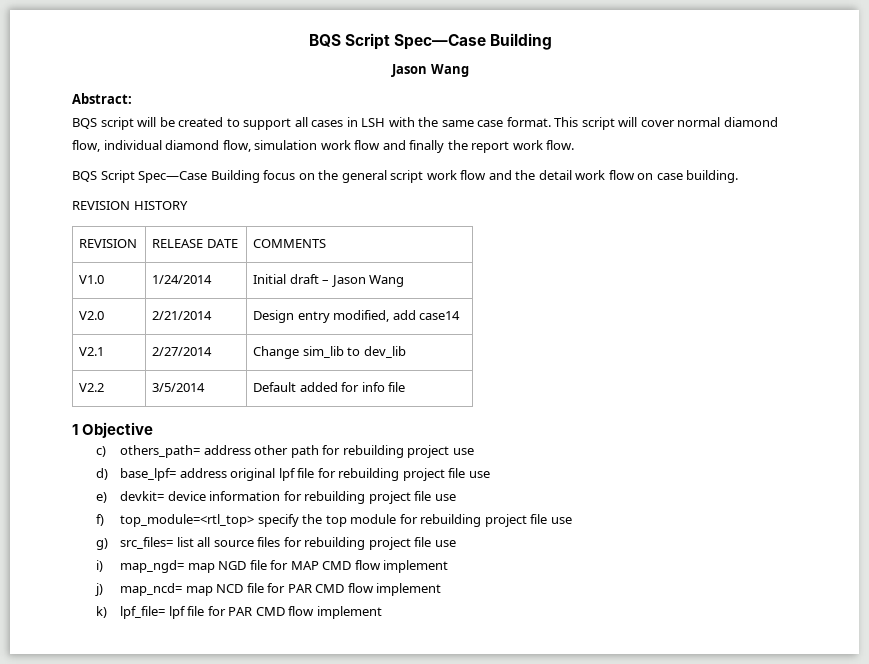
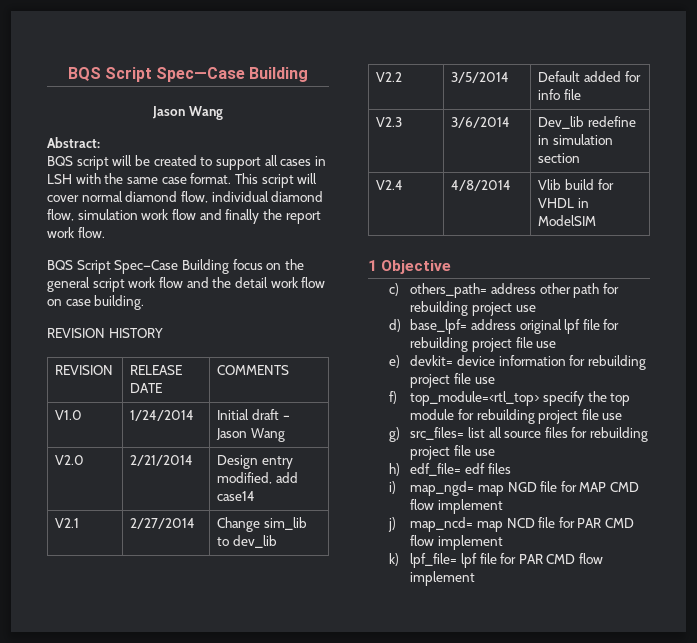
+ V2.3 | 3/6/2014 | Dev_lib redefine in simulation section
+ V2.4 | 4/8/2014 | Vlib build for VHDL in ModelSIM
+ h) edf_file= edf files

